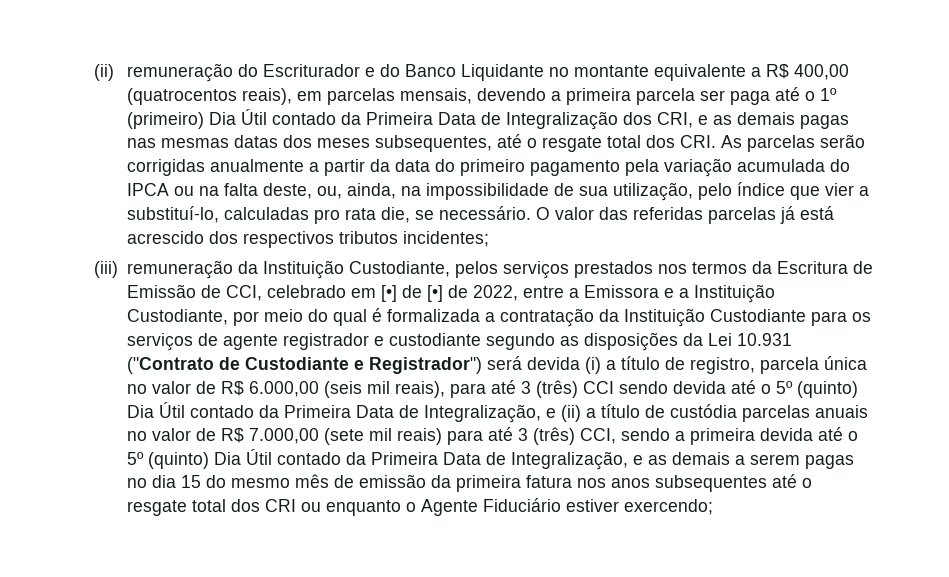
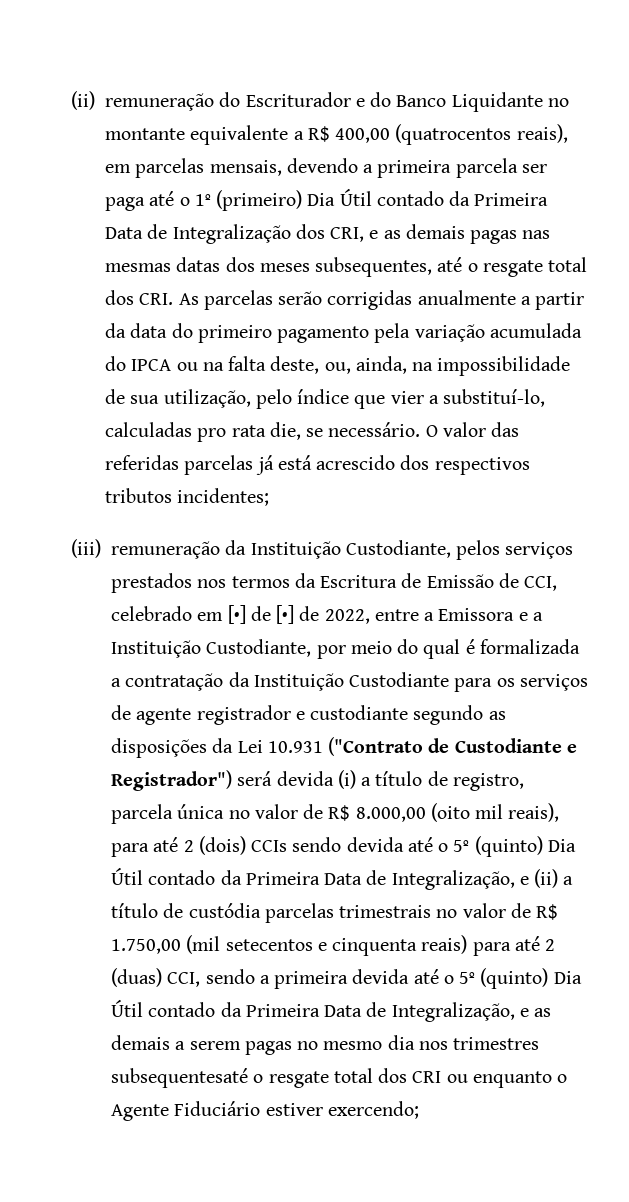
- (iii) remuneração da Instituição Custodiante, pelos serviços prestados nos termos da Escritura de Emissão de CCI, celebrado em [•] de [•] de 2022, entre a Emissora e a Instituição Custodiante, por meio do qual é formalizada a contratação da Instituição Custodiante para os serviços de agente registrador e custodiante segundo as disposições da Lei 10.931 ("Contrato de Custodiante e Registrador") será devida (i) a título de registro, parcela única no valor de R$ 6.000,00 (seis mil reais), para até 3 (três) CCI sendo devida até o 5º (quinto) Dia Útil contado da Primeira Data de Integralização, e (ii) a título de custódia parcelas anuais no valor de R$ 7.000,00 (sete mil reais) para até 3 (três) CCI, sendo a primeira devida até o 5º (quinto) Dia Útil contado da Primeira Data de Integralização, e as demais a serem pagas no dia 15 do mesmo mês de emissão da primeira fatura nos anos subsequentes até o resgate total dos CRI ou enquanto o Agente Fiduciário estiver exercendo;
+ (iii) remuneração da Instituição Custodiante, pelos serviços prestados nos termos da Escritura de Emissão de CCI, celebrado em [•] de [•] de 2022, entre a Emissora e a Instituição Custodiante, por meio do qual é formalizada a contratação da Instituição Custodiante para os serviços de agente registrador e custodiante segundo as disposições da Lei 10.931 ("Contrato de Custodiante e Registrador") será devida (i) a título de registro, parcela única no valor de R$ 8.000,00 (oito mil reais), para até 2 (dois) CCIs sendo devida até o 5º (quinto) Dia Útil contado da Primeira Data de Integralização, e (ii) a título de custódia parcelas trimestrais no valor de R$ 1.750,00 (mil setecentos e cinquenta reais) para até 2 (duas) CCI, sendo a primeira devida até o 5º (quinto) Dia Útil contado da Primeira Data de Integralização, e as demais a serem pagas no mesmo dia nos trimestres subsequentesaté o resgate total dos CRI ou enquanto o Agente Fiduciário estiver exercendo;

